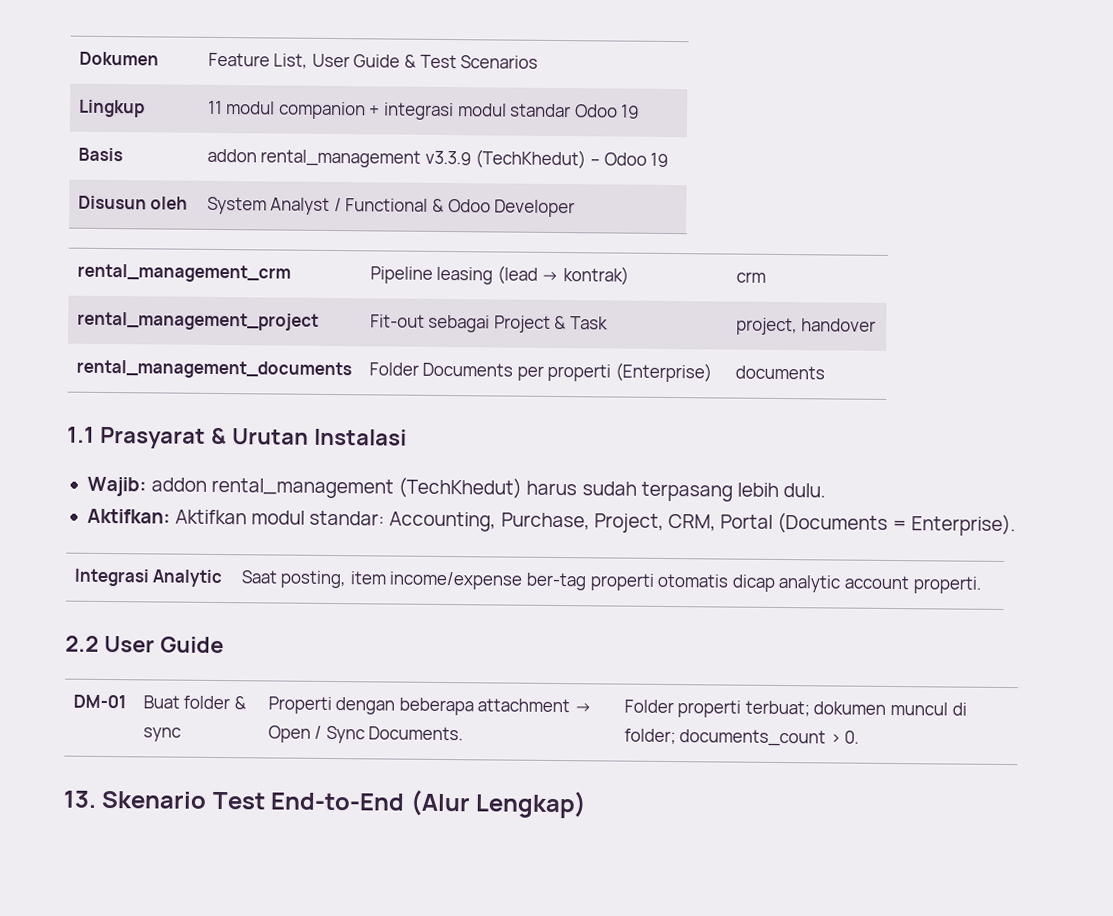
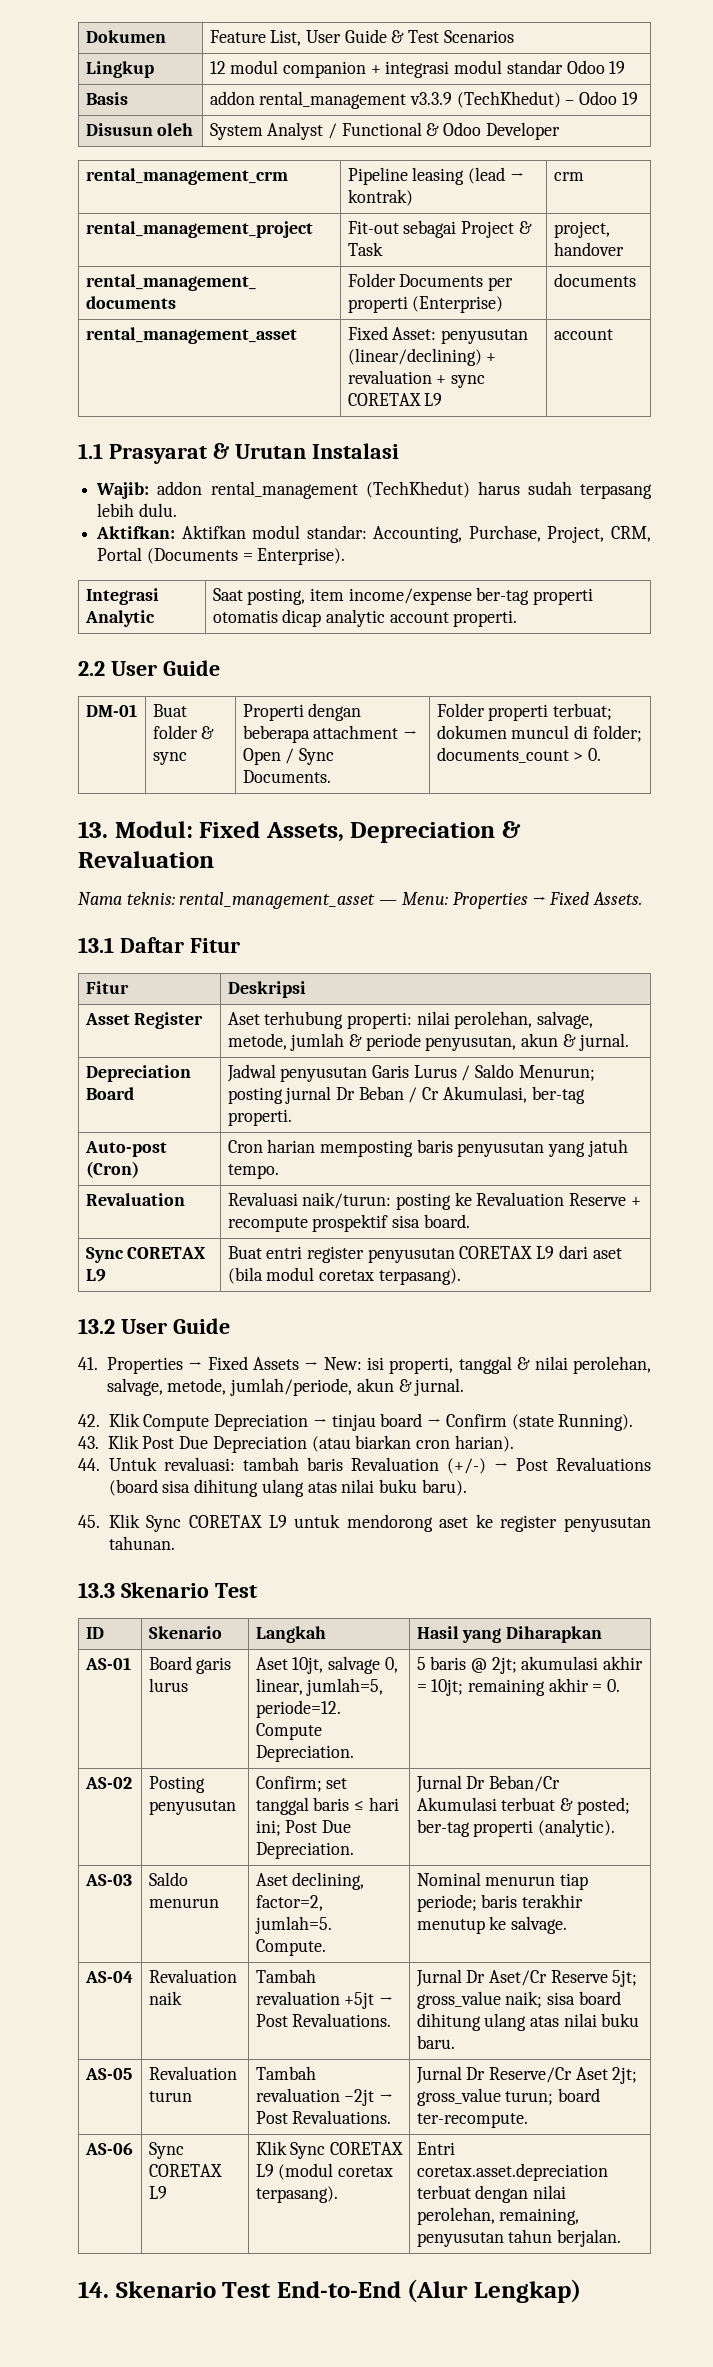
- Lingkup | 11 modul companion + integrasi modul standar Odoo 19
+ Lingkup | 12 modul companion + integrasi modul standar Odoo 19
+ rental_management_asset | Fixed Asset: penyusutan (linear/declining) + revaluation + sync CORETAX L9 | account
- 13. Skenario Test End-to-End (Alur Lengkap)
+ 13. Modul: Fixed Assets, Depreciation & Revaluation
+ Nama teknis: rental_management_asset — Menu: Properties → Fixed Assets.
+ 13.1 Daftar Fitur
+ Fitur | Deskripsi
+ Asset Register | Aset terhubung properti: nilai perolehan, salvage, metode, jumlah & periode penyusutan, akun & jurnal.
+ Depreciation Board | Jadwal penyusutan Garis Lurus / Saldo Menurun; posting jurnal Dr Beban / Cr Akumulasi, ber-tag properti.
+ Auto-post (Cron) | Cron harian memposting baris penyusutan yang jatuh tempo.
+ Revaluation | Revaluasi naik/turun: posting ke Revaluation Reserve + recompute prospektif sisa board.
+ Sync CORETAX L9 | Buat entri register penyusutan CORETAX L9 dari aset (bila modul coretax terpasang).
+ 13.2 User Guide
+ 41. Properties → Fixed Assets → New: isi properti, tanggal & nilai perolehan, salvage, metode, jumlah/periode, akun & jurnal.
+ 42. Klik Compute Depreciation → tinjau board → Confirm (state Running).
+ 43. Klik Post Due Depreciation (atau biarkan cron harian).
+ 44. Untuk revaluasi: tambah baris Revaluation (+/-) → Post Revaluations (board sisa dihitung ulang atas nilai buku baru).
+ 45. Klik Sync CORETAX L9 untuk mendorong aset ke register penyusutan tahunan.
+ 13.3 Skenario Test
+ ID | Skenario | Langkah | Hasil yang Diharapkan
+ AS-01 | Board garis lurus | Aset 10jt, salvage 0, linear, jumlah=5, periode=12. Compute Depreciation. | 5 baris @ 2jt; akumulasi akhir = 10jt; remaining akhir = 0.
+ AS-02 | Posting penyusutan | Confirm; set tanggal baris ≤ hari ini; Post Due Depreciation. | Jurnal Dr Beban/Cr Akumulasi terbuat & posted; ber-tag properti (analytic).
+ AS-03 | Saldo menurun | Aset declining, factor=2, jumlah=5. Compute. | Nominal menurun tiap periode; baris terakhir menutup ke salvage.
+ AS-04 | Revaluation naik | Tambah revaluation +5jt → Post Revaluations. | Jurnal Dr Aset/Cr Reserve 5jt; gross_value naik; sisa board dihitung ulang atas nilai buku baru.
+ AS-05 | Revaluation turun | Tambah revaluation −2jt → Post Revaluations. | Jurnal Dr Reserve/Cr Aset 2jt; gross_value turun; board ter-recompute.
+ AS-06 | Sync CORETAX L9 | Klik Sync CORETAX L9 (modul coretax terpasang). | Entri coretax.asset.depreciation terbuat dengan nilai perolehan, remaining, penyusutan tahun berjalan.
+ 14. Skenario Test End-to-End (Alur Lengkap)

